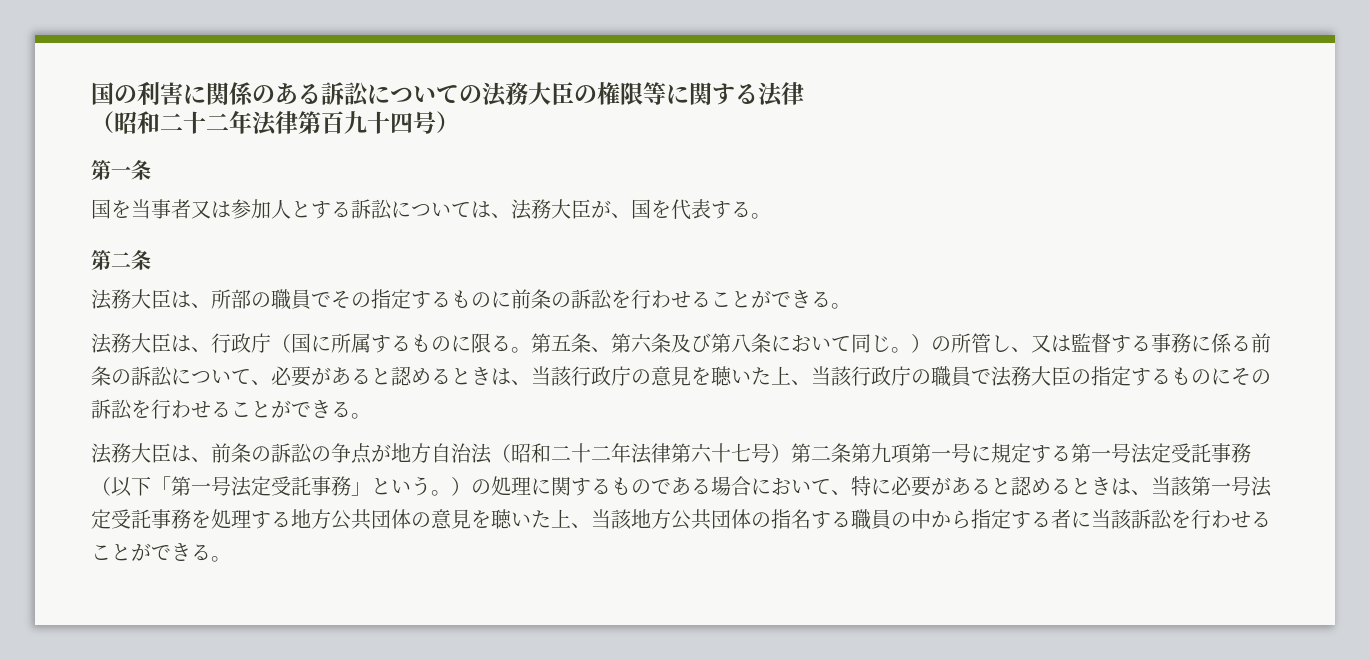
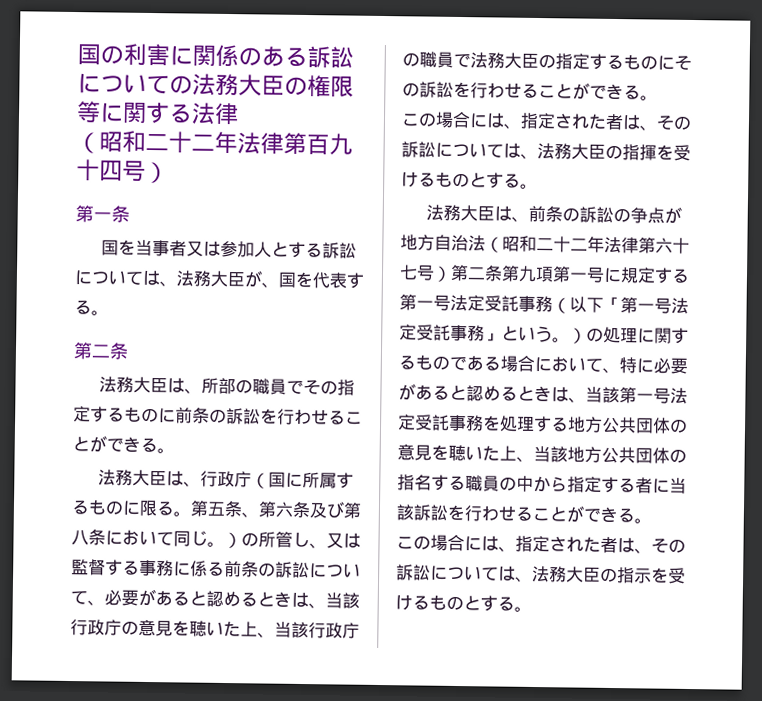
+ この場合には、指定された者は、その訴訟については、法務大臣の指揮を受けるものとする。
+ この場合には、指定された者は、その訴訟については、法務大臣の指示を受けるものとする。

